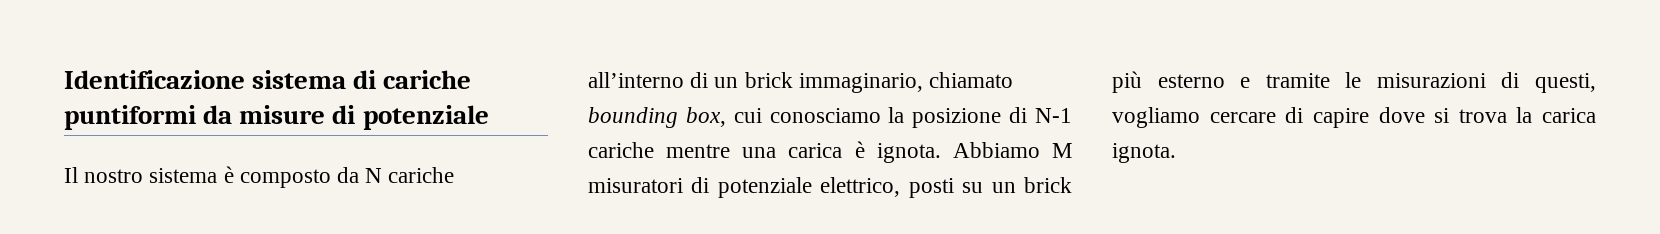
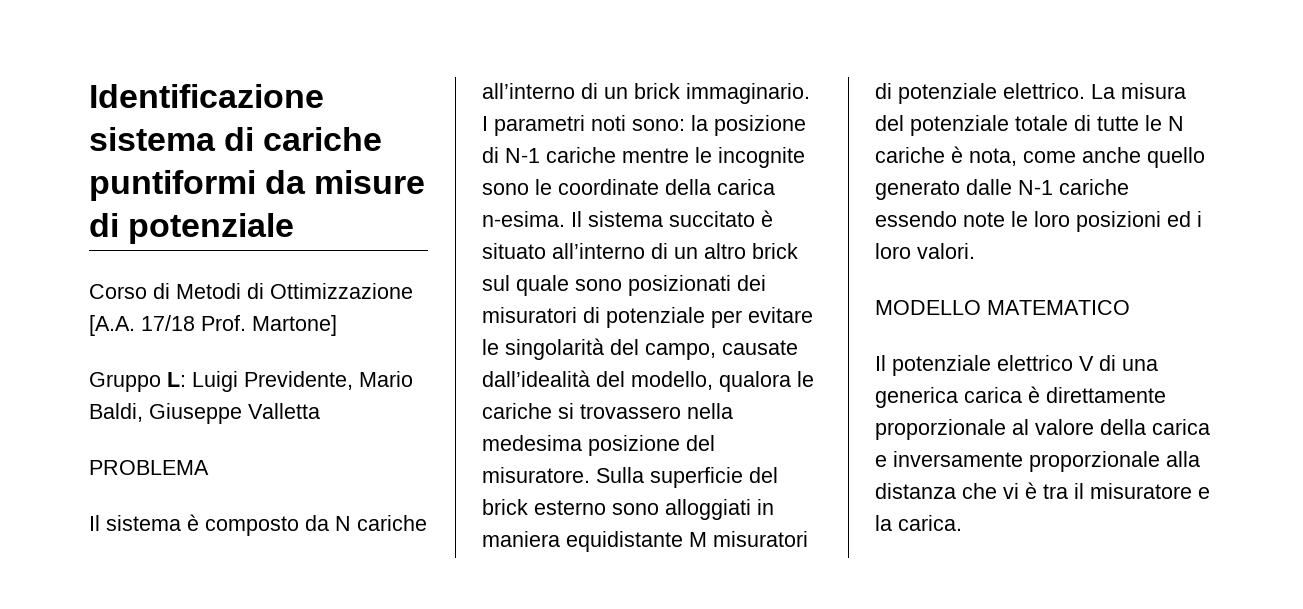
- Il nostro sistema è composto da N cariche all’interno di un brick immaginario, chiamato bounding box, cui conosciamo la posizione di N-1 cariche mentre una carica è ignota. Abbiamo M misuratori di potenziale elettrico, posti su un brick più esterno e tramite le misurazioni di questi, vogliamo cercare di capire dove si trova la carica ignota.
+ Corso di Metodi di Ottimizzazione [A.A. 17/18 Prof. Martone]
+ Gruppo L: Luigi Previdente, Mario Baldi, Giuseppe Valletta
+ PROBLEMA
+ Il sistema è composto da N cariche all’interno di un brick immaginario. I parametri noti sono: la posizione di N-1 cariche mentre le incognite sono le coordinate della carica n-esima. Il sistema succitato è situato all’interno di un altro brick sul quale sono posizionati dei misuratori di potenziale per evitare le singolarità del campo, causate dall’idealità del modello, qualora le cariche si trovassero nella medesima posizione del misuratore. Sulla superficie del brick esterno sono alloggiati in maniera equidistante M misuratori di potenziale elettrico. La misura del potenziale totale di tutte le N cariche è nota, come anche quello generato dalle N-1 cariche essendo note le loro posizioni ed i loro valori.
+ MODELLO MATEMATICO
+ Il potenziale elettrico V di una generica carica è direttamente proporzionale al valore della carica e inversamente proporzionale alla distanza che vi è tra il misuratore e la carica.

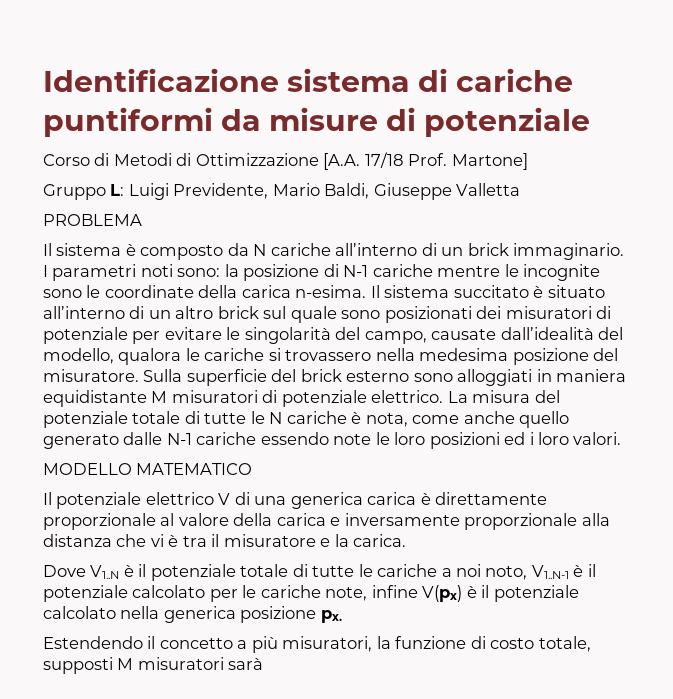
+ Dove V1..N è il potenziale totale di tutte le cariche a noi noto, V1..N-1 è il potenziale calcolato per le cariche note, infine V(px) è il potenziale calcolato nella generica posizione px.
+ Estendendo il concetto a più misuratori, la funzione di costo totale, supposti M misuratori sarà

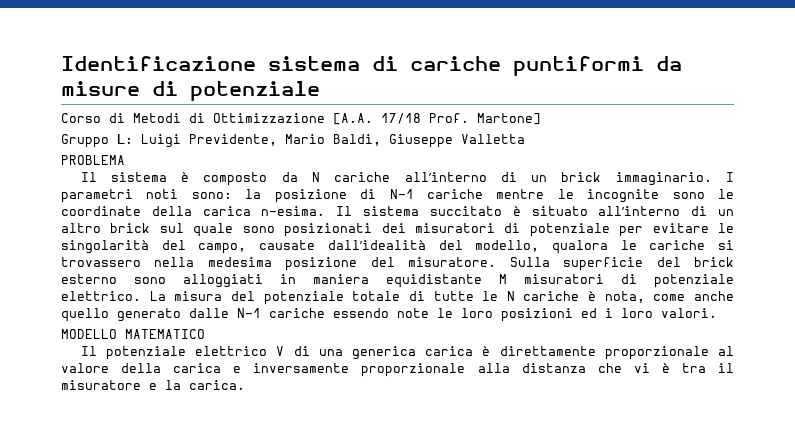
- Dove V1..N è il potenziale totale di tutte le cariche a noi noto, V1..N-1 è il potenziale calcolato per le cariche note, infine V(px) è il potenziale calcolato nella generica posizione px.
- Estendendo il concetto a più misuratori, la funzione di costo totale, supposti M misuratori sarà

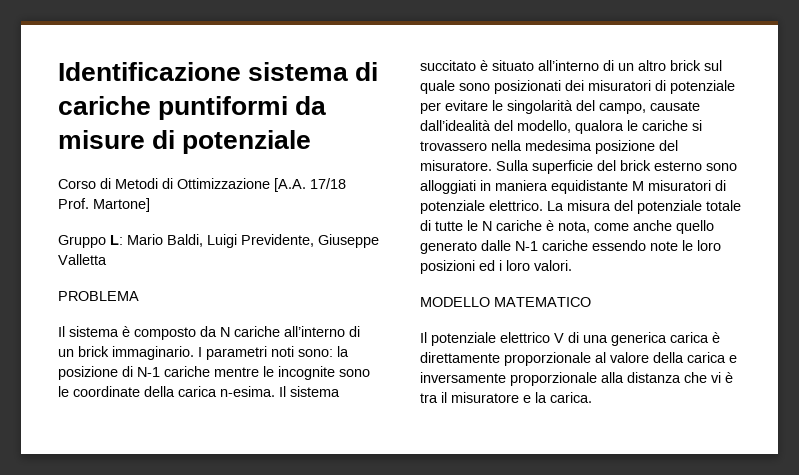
- Gruppo L: Luigi Previdente, Mario Baldi, Giuseppe Valletta
+ Gruppo L: Mario Baldi, Luigi Previdente, Giuseppe Valletta

